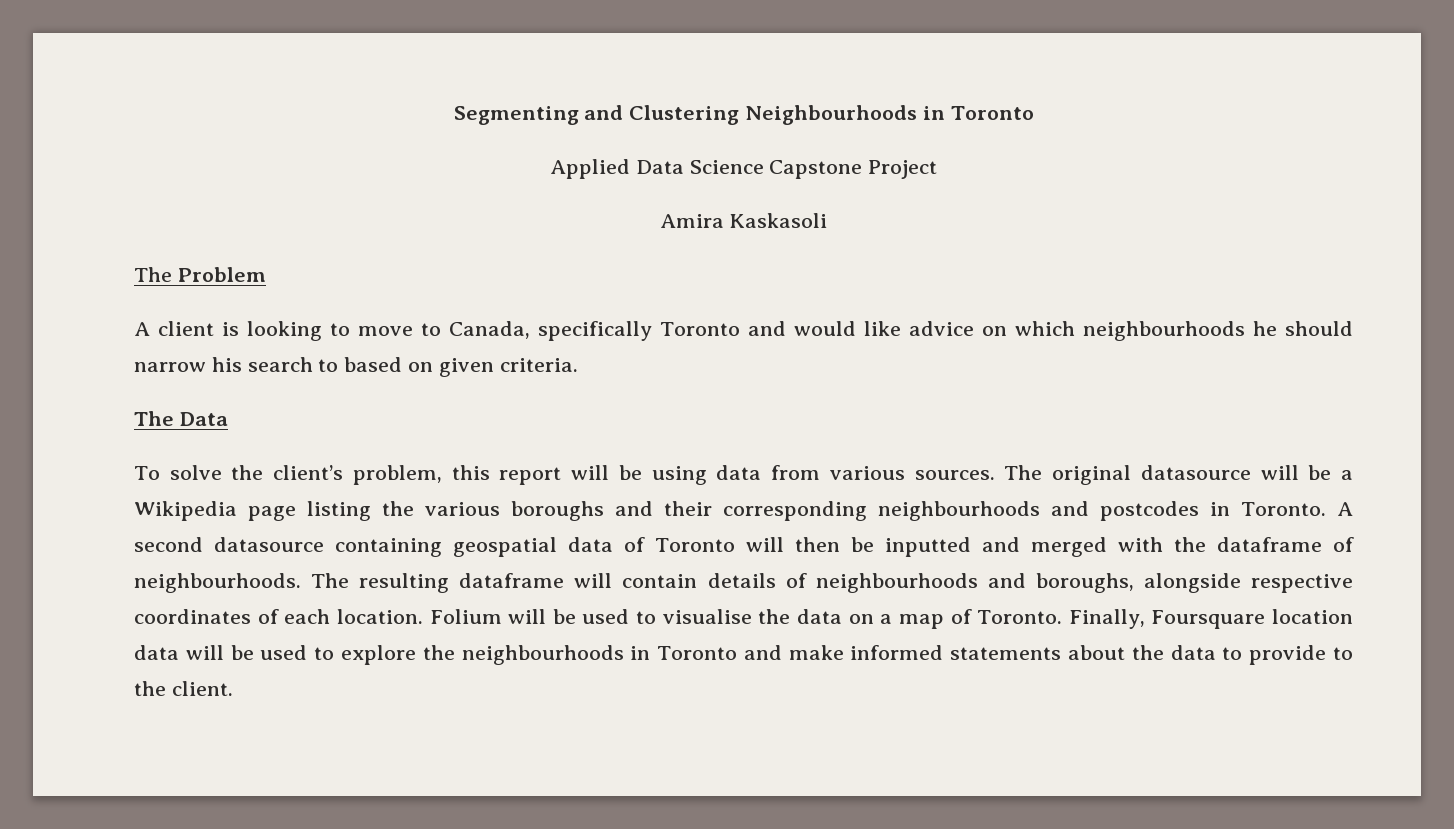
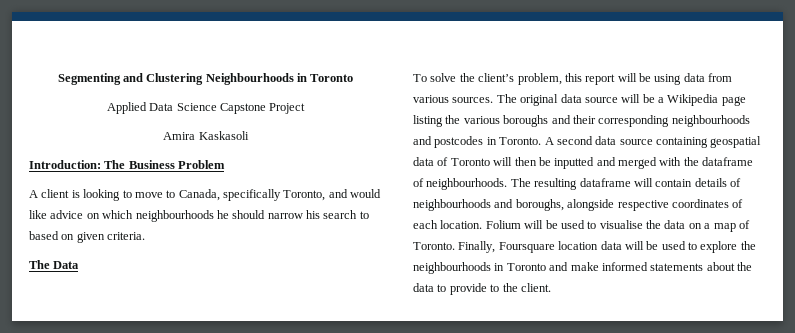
- The Problem
+ Introduction: The Business Problem
- A client is looking to move to Canada, specifically Toronto and would like advice on which neighbourhoods he should narrow his search to based on given criteria.
+ A client is looking to move to Canada, specifically Toronto, and would like advice on which neighbourhoods he should narrow his search to based on given criteria.
- The original datasource will be a Wikipedia page listing the various boroughs and their corresponding neighbourhoods and postcodes in Toronto.
+ The original data source will be a Wikipedia page listing the various boroughs and their corresponding neighbourhoods and postcodes in Toronto.
- A second datasource containing geospatial data of Toronto will then be inputted and merged with the dataframe of neighbourhoods.
+ A second data source containing geospatial data of Toronto will then be inputted and merged with the dataframe of neighbourhoods.

